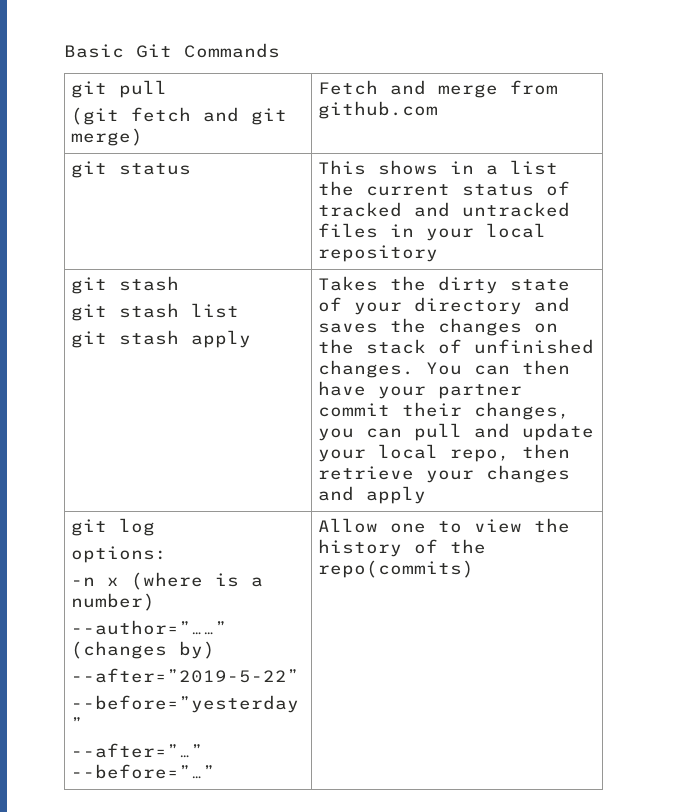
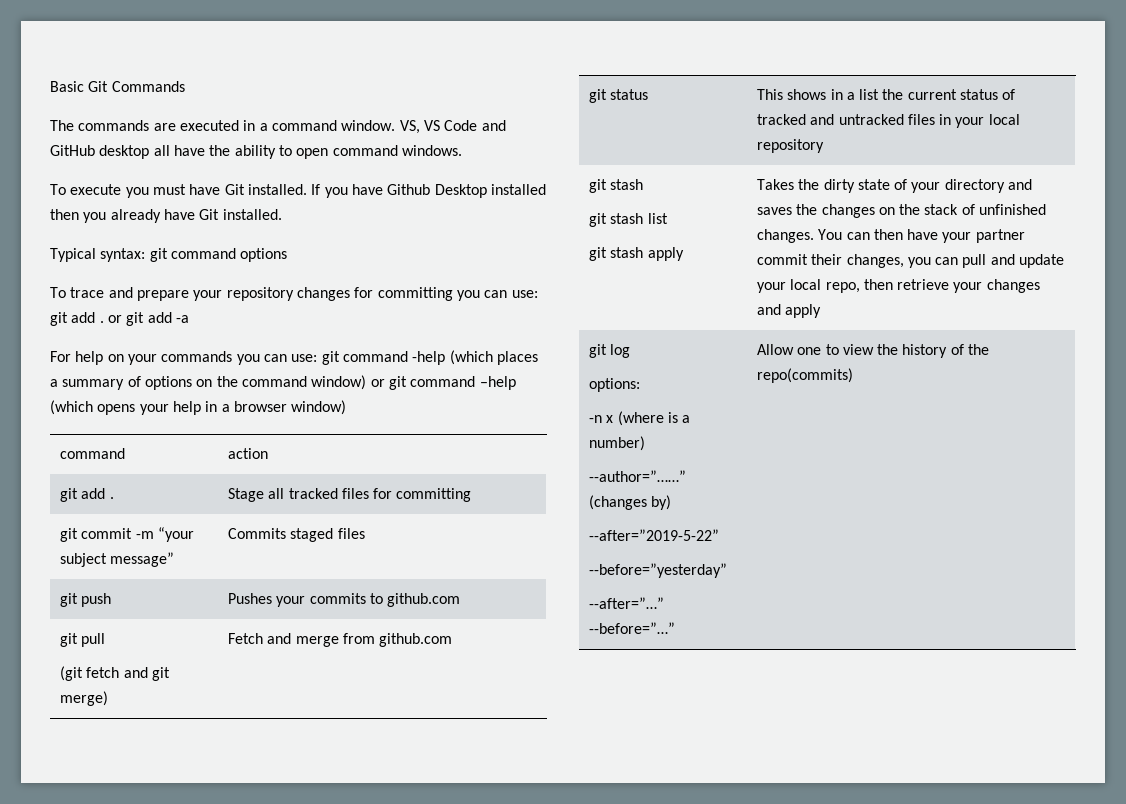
+ The commands are executed in a command window. VS, VS Code and GitHub desktop all have the ability to open command windows.
+ To execute you must have Git installed. If you have Github Desktop installed then you already have Git installed.
+ Typical syntax: git command options
+ To trace and prepare your repository changes for committing you can use: git add . or git add -a
+ For help on your commands you can use: git command -help (which places a summary of options on the command window) or git command –help (which opens your help in a browser window)
+ command | action
+ git add . | Stage all tracked files for committing
+ git commit -m “your subject message” | Commits staged files
+ git push | Pushes your commits to github.com

